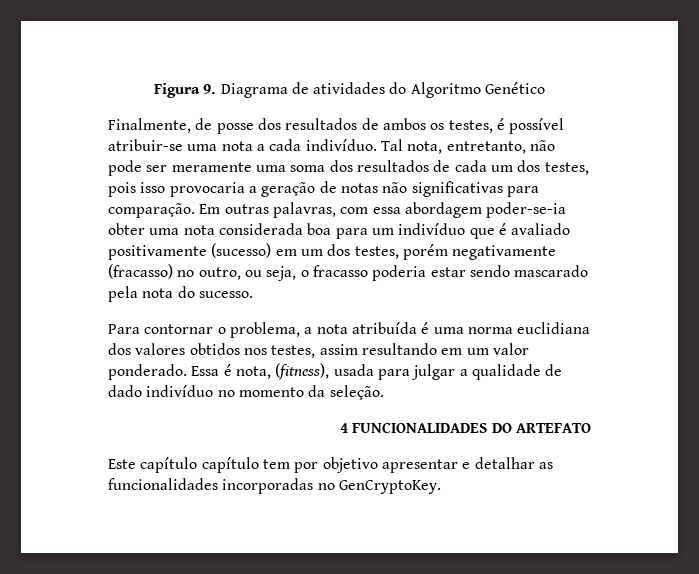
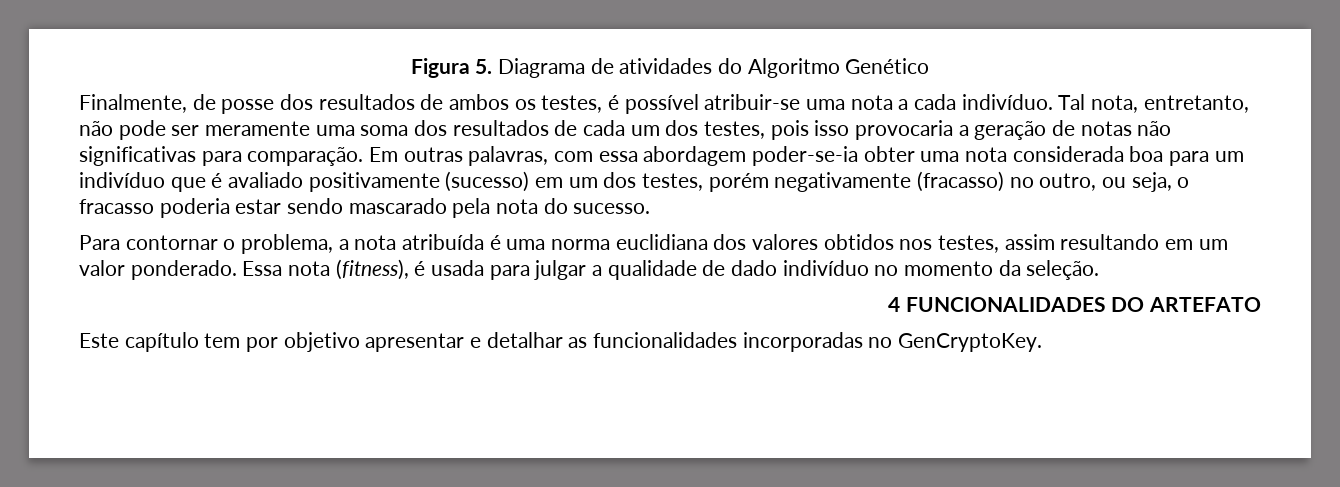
- Figura 9. Diagrama de atividades do Algoritmo Genético
+ Figura 5. Diagrama de atividades do Algoritmo Genético
- Essa é nota, (fitness), usada para julgar a qualidade de dado indivíduo no momento da seleção.
+ Essa nota (fitness), é usada para julgar a qualidade de dado indivíduo no momento da seleção.
- Este capítulo capítulo tem por objetivo apresentar e detalhar as funcionalidades incorporadas no GenCryptoKey.
+ Este capítulo tem por objetivo apresentar e detalhar as funcionalidades incorporadas no GenCryptoKey.

